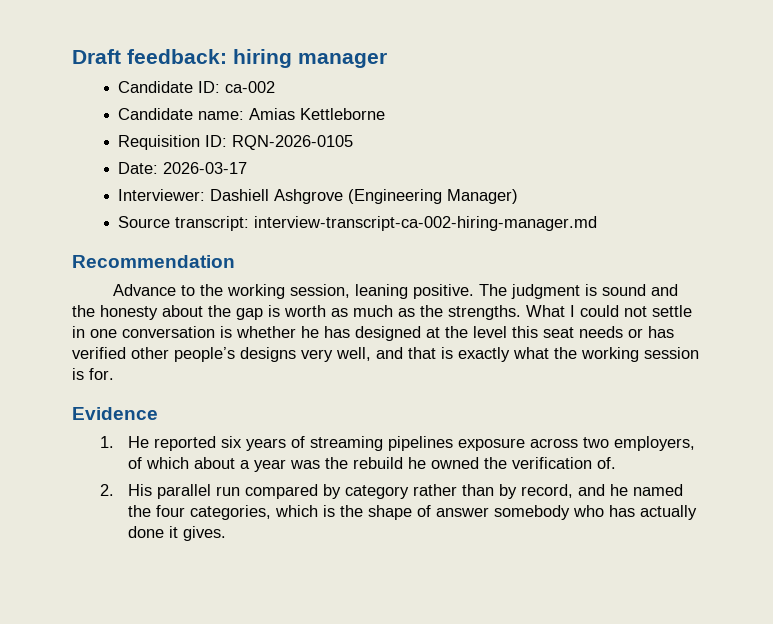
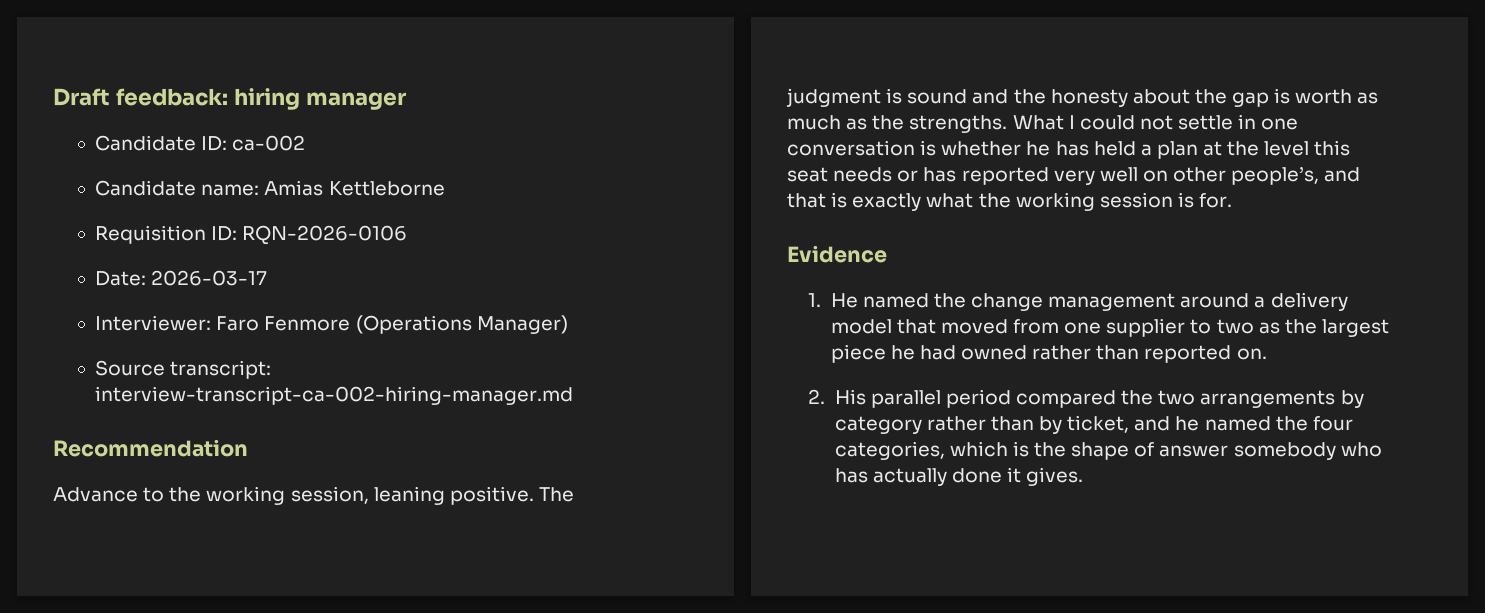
- Requisition ID: RQN-2026-0105
+ Requisition ID: RQN-2026-0106
- Interviewer: Dashiell Ashgrove (Engineering Manager)
+ Interviewer: Faro Fenmore (Operations Manager)
- What I could not settle in one conversation is whether he has designed at the level this seat needs or has verified other people’s designs very well, and that is exactly what the working session is for.
+ What I could not settle in one conversation is whether he has held a plan at the level this seat needs or has reported very well on other people’s, and that is exactly what the working session is for.
- 1. He reported six years of streaming pipelines exposure across two employers, of which about a year was the rebuild he owned the verification of.
- 2. His parallel run compared by category rather than by record, and he named the four categories, which is the shape of answer somebody who has actually done it gives.
+ 1. He named the change management around a delivery model that moved from one supplier to two as the largest piece he had owned rather than reported on.
+ 2. His parallel period compared the two arrangements by category rather than by ticket, and he named the four categories, which is the shape of answer somebody who has actually done it gives.

